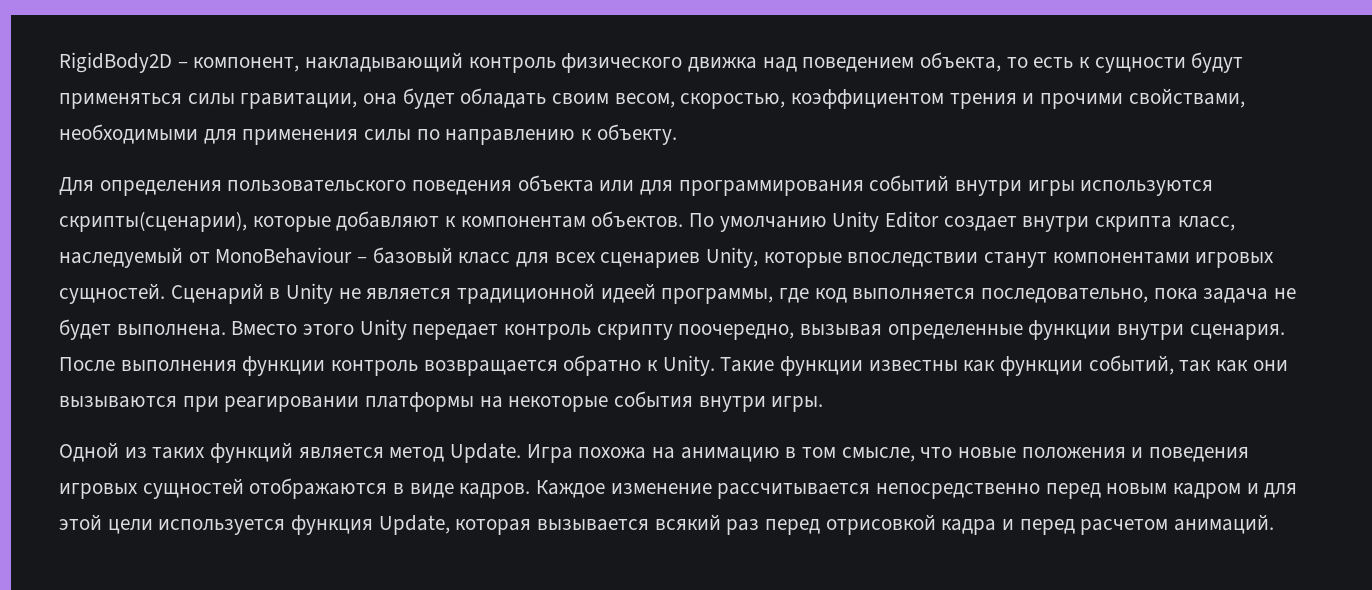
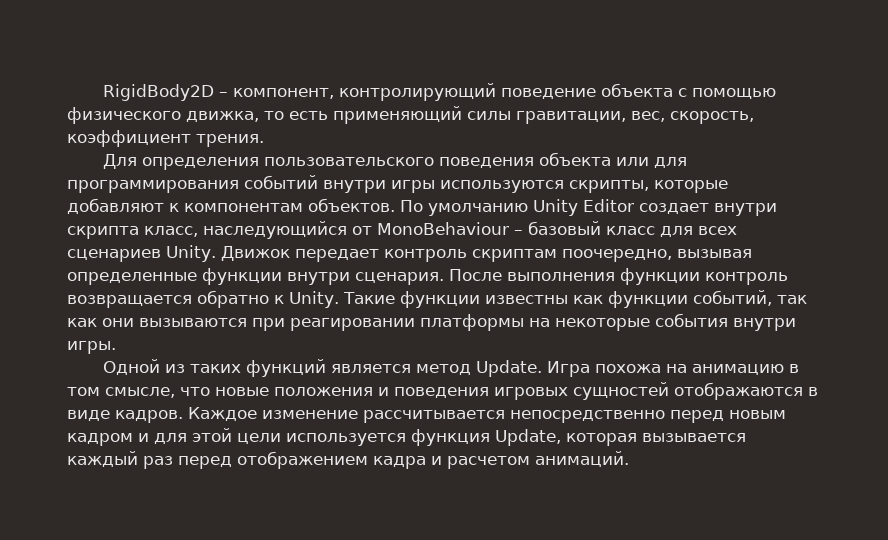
- RigidBody2D – компонент, накладывающий контроль физического движка над поведением объекта, то есть к сущности будут применяться силы гравитации, она будет обладать своим весом, скоростью, коэффициентом трения и прочими свойствами, необходимыми для применения силы по направлению к объекту.
+ RigidBody2D – компонент, контролирующий поведение объекта с помощью физического движка, то есть применяющий силы гравитации, вес, скорость, коэффициент трения.
- Для определения пользовательского поведения объекта или для программирования событий внутри игры используются скрипты(сценарии), которые добавляют к компонентам объектов.
+ Для определения пользовательского поведения объекта или для программирования событий внутри игры используются скрипты, которые добавляют к компонентам объектов.
- По умолчанию Unity Editor создает внутри скрипта класс, наследуемый от MonoBehaviour – базовый класс для всех сценариев Unity, которые впоследствии станут компонентами игровых сущностей. Сценарий в Unity не является традиционной идеей программы, где код выполняется последовательно, пока задача не будет выполнена. Вместо этого Unity передает контроль скрипту поочередно, вызывая определенные функции внутри сценария.
+ По умолчанию Unity Editor создает внутри скрипта класс, наследующийся от MonoBehaviour – базовый класс для всех сценариев Unity. Движок передает контроль скриптам поочередно, вызывая определенные функции внутри сценария.
- Каждое изменение рассчитывается непосредственно перед новым кадром и для этой цели используется функция Update, которая вызывается всякий раз перед отрисовкой кадра и перед расчетом анимаций.
+ Каждое изменение рассчитывается непосредственно перед новым кадром и для этой цели используется функция Update, которая вызывается каждый раз перед отображением кадра и расчетом анимаций.

